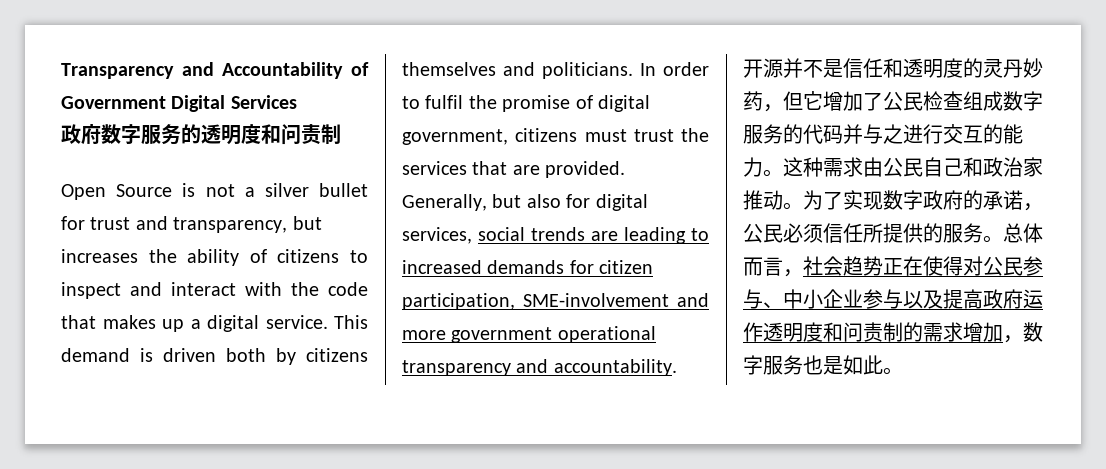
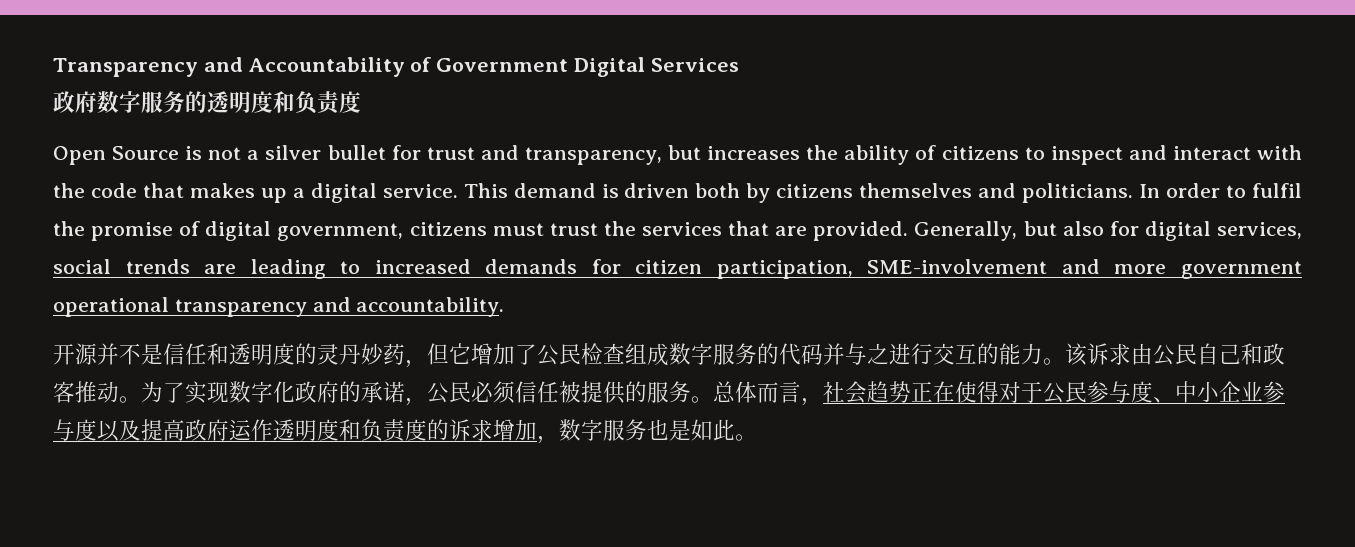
- 政府数字服务的透明度和问责制
+ 政府数字服务的透明度和负责度
- 这种需求由公民自己和政治家推动。
+ 该诉求由公民自己和政客推动。
- 为了实现数字政府的承诺，公民必须信任所提供的服务。
+ 为了实现数字化政府的承诺，公民必须信任被提供的服务。
- 总体而言，社会趋势正在使得对公民参与、中小企业参与以及提高政府运作透明度和问责制的需求增加，数字服务也是如此。
+ 总体而言，社会趋势正在使得对于公民参与度、中小企业参与度以及提高政府运作透明度和负责度的诉求增加，数字服务也是如此。

